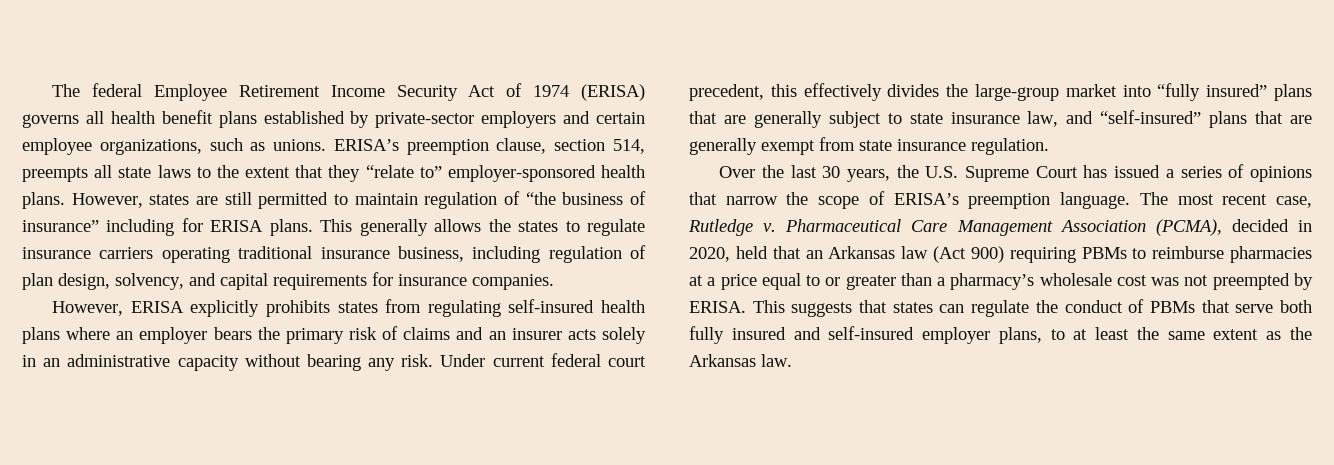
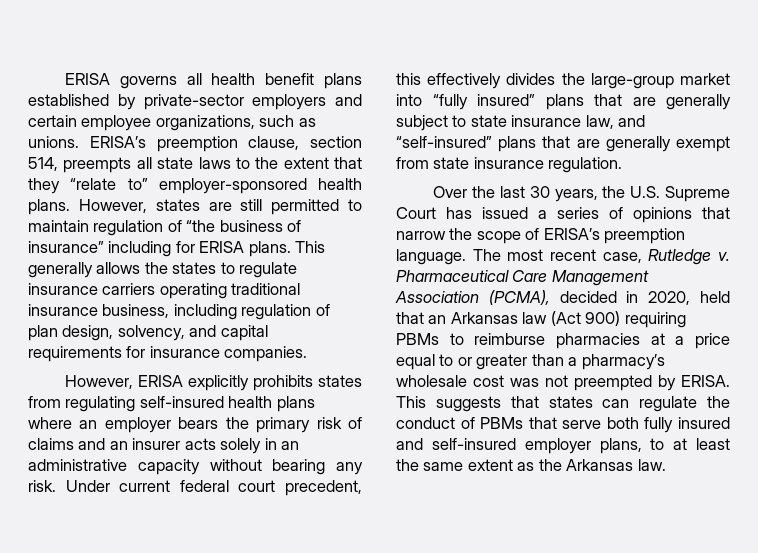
- The federal Employee Retirement Income Security Act of 1974 (ERISA) governs all health benefit plans established by private-sector employers and certain employee organizations, such as unions.
+ ERISA governs all health benefit plans established by private-sector employers and certain employee organizations, such as unions.

